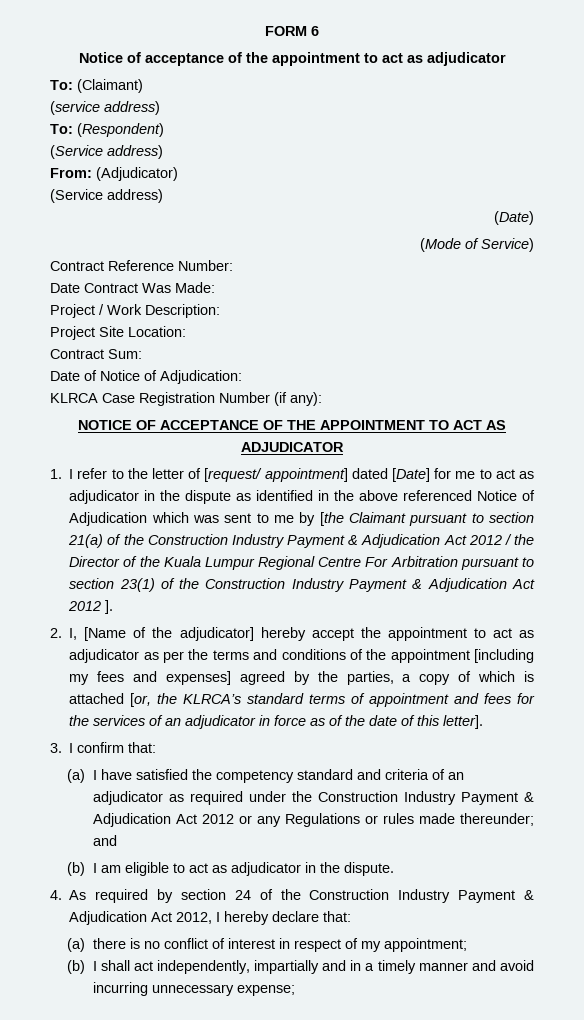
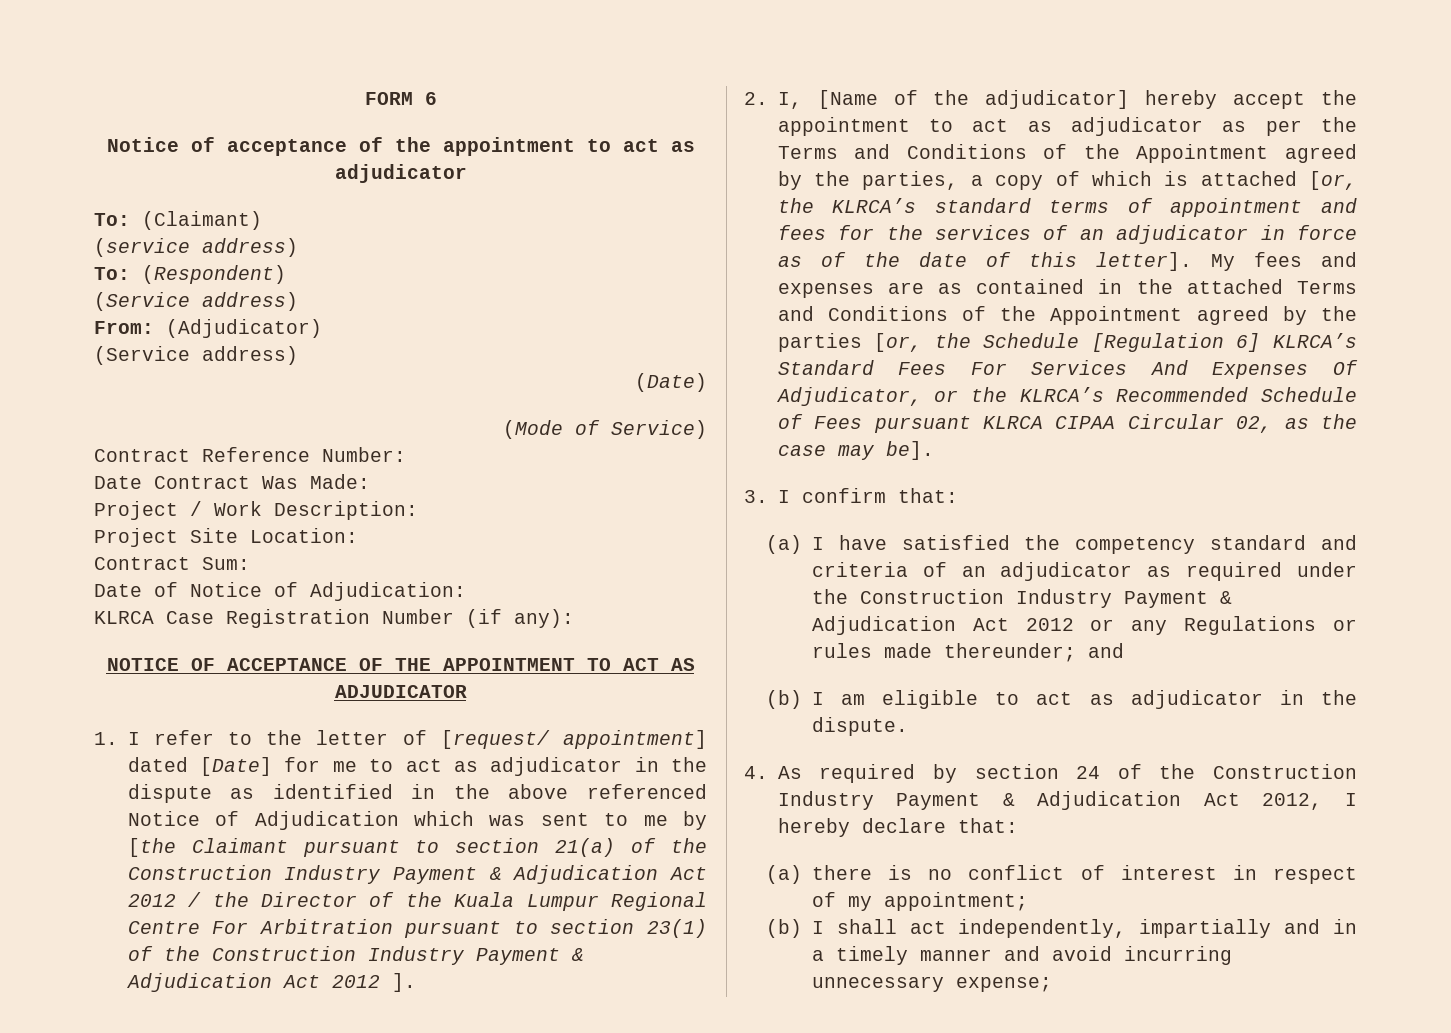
- 2. I, [Name of the adjudicator] hereby accept the appointment to act as adjudicator as per the terms and conditions of the appointment [including my fees and expenses] agreed by the parties, a copy of which is attached [or, the KLRCA’s standard terms of appointment and fees for the services of an adjudicator in force as of the date of this letter].
+ 2. I, [Name of the adjudicator] hereby accept the appointment to act as adjudicator as per the Terms and Conditions of the Appointment agreed by the parties, a copy of which is attached [or, the KLRCA’s standard terms of appointment and fees for the services of an adjudicator in force as of the date of this letter]. My fees and expenses are as contained in the attached Terms and Conditions of the Appointment agreed by the parties [or, the Schedule [Regulation 6] KLRCA’s Standard Fees For Services And Expenses Of Adjudicator, or the KLRCA’s Recommended Schedule of Fees pursuant KLRCA CIPAA Circular 02, as the case may be].

